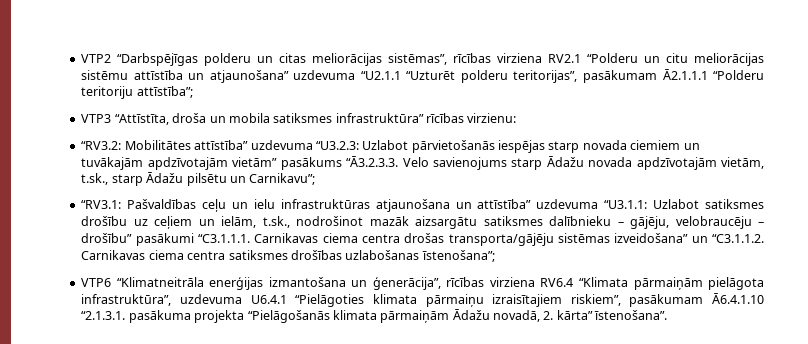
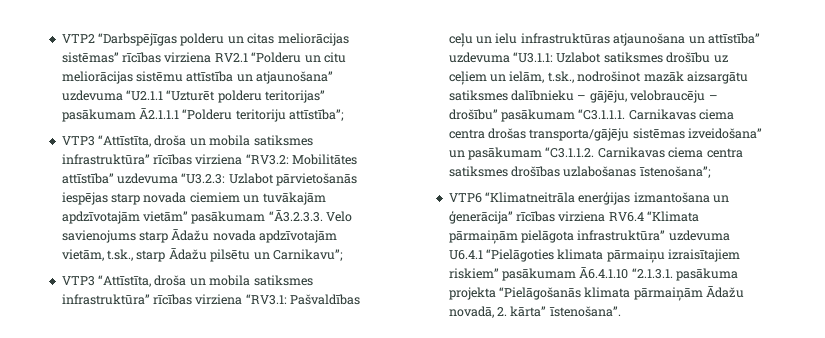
- VTP2 “Darbspējīgas polderu un citas meliorācijas sistēmas”, rīcības virziena RV2.1 “Polderu un citu meliorācijas sistēmu attīstība un atjaunošana” uzdevuma “U2.1.1 “Uzturēt polderu teritorijas”, pasākumam Ā2.1.1.1 “Polderu teritoriju attīstība”;
+ VTP2 “Darbspējīgas polderu un citas meliorācijas sistēmas” rīcības virziena RV2.1 “Polderu un citu meliorācijas sistēmu attīstība un atjaunošana” uzdevuma “U2.1.1 “Uzturēt polderu teritorijas” pasākumam Ā2.1.1.1 “Polderu teritoriju attīstība”;
- VTP3 “Attīstīta, droša un mobila satiksmes infrastruktūra” rīcības virzienu:
- “RV3.2: Mobilitātes attīstība” uzdevuma “U3.2.3: Uzlabot pārvietošanās iespējas starp novada ciemiem un tuvākajām apdzīvotajām vietām” pasākums “Ā3.2.3.3. Velo savienojums starp Ādažu novada apdzīvotajām vietām, t.sk., starp Ādažu pilsētu un Carnikavu”;
+ VTP3 “Attīstīta, droša un mobila satiksmes infrastruktūra” rīcības virziena “RV3.2: Mobilitātes attīstība” uzdevuma “U3.2.3: Uzlabot pārvietošanās iespējas starp novada ciemiem un tuvākajām apdzīvotajām vietām” pasākumam “Ā3.2.3.3. Velo savienojums starp Ādažu novada apdzīvotajām vietām, t.sk., starp Ādažu pilsētu un Carnikavu”;
- “RV3.1: Pašvaldības ceļu un ielu infrastruktūras atjaunošana un attīstība” uzdevuma “U3.1.1: Uzlabot satiksmes drošību uz ceļiem un ielām, t.sk., nodrošinot mazāk aizsargātu satiksmes dalībnieku – gājēju, velobraucēju – drošību” pasākumi “C3.1.1.1. Carnikavas ciema centra drošas transporta/gājēju sistēmas izveidošana” un “C3.1.1.2. Carnikavas ciema centra satiksmes drošības uzlabošanas īstenošana”;
+ VTP3 “Attīstīta, droša un mobila satiksmes infrastruktūra” rīcības virziena “RV3.1: Pašvaldības ceļu un ielu infrastruktūras atjaunošana un attīstība” uzdevuma “U3.1.1: Uzlabot satiksmes drošību uz ceļiem un ielām, t.sk., nodrošinot mazāk aizsargātu satiksmes dalībnieku – gājēju, velobraucēju – drošību” pasākumam “C3.1.1.1. Carnikavas ciema centra drošas transporta/gājēju sistēmas izveidošana” un pasākumam “C3.1.1.2. Carnikavas ciema centra satiksmes drošības uzlabošanas īstenošana”;
- VTP6 “Klimatneitrāla enerģijas izmantošana un ģenerācija”, rīcības virziena RV6.4 “Klimata pārmaiņām pielāgota infrastruktūra”, uzdevuma U6.4.1 “Pielāgoties klimata pārmaiņu izraisītajiem riskiem”, pasākumam Ā6.4.1.10 “2.1.3.1. pasākuma projekta “Pielāgošanās klimata pārmaiņām Ādažu novadā, 2. kārta” īstenošana”.
+ VTP6 “Klimatneitrāla enerģijas izmantošana un ģenerācija” rīcības virziena RV6.4 “Klimata pārmaiņām pielāgota infrastruktūra” uzdevuma U6.4.1 “Pielāgoties klimata pārmaiņu izraisītajiem riskiem” pasākumam Ā6.4.1.10 “2.1.3.1. pasākuma projekta “Pielāgošanās klimata pārmaiņām Ādažu novadā, 2. kārta” īstenošana”.

